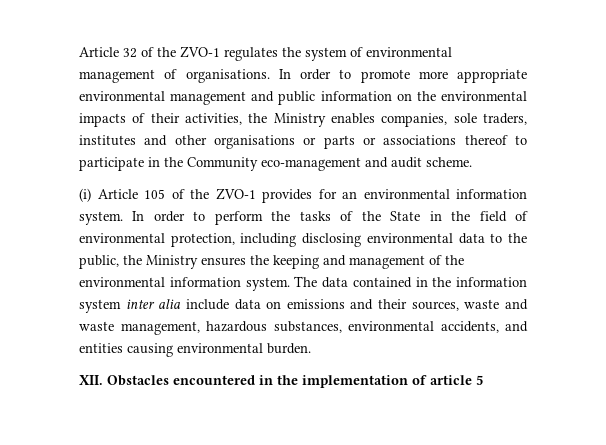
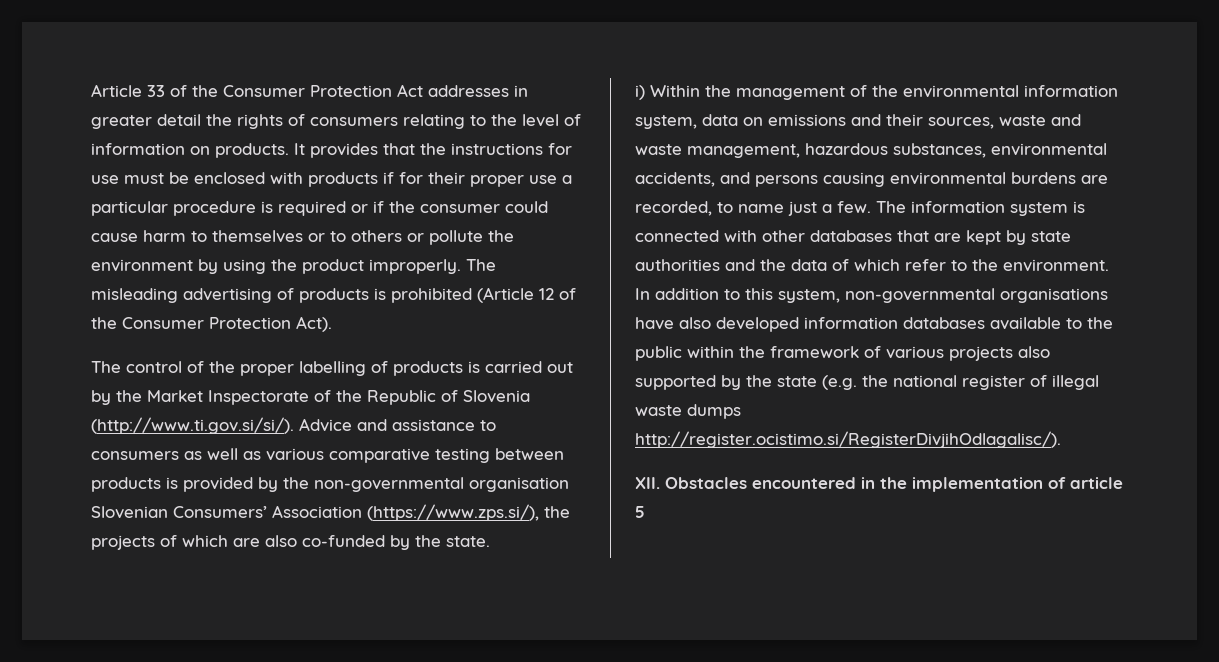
- Article 32 of the ZVO-1 regulates the system of environmental management of organisations. In order to promote more appropriate environmental management and public information on the environmental impacts of their activities, the Ministry enables companies, sole traders, institutes and other organisations or parts or associations thereof to participate in the Community eco-management and audit scheme.
- (i) Article 105 of the ZVO-1 provides for an environmental information system. In order to perform the tasks of the State in the field of environmental protection, including disclosing environmental data to the public, the Ministry ensures the keeping and management of the environmental information system. The data contained in the information system inter alia include data on emissions and their sources, waste and waste management, hazardous substances, environmental accidents, and entities causing environmental burden.
+ Article 33 of the Consumer Protection Act addresses in greater detail the rights of consumers relating to the level of information on products. It provides that the instructions for use must be enclosed with products if for their proper use a particular procedure is required or if the consumer could cause harm to themselves or to others or pollute the environment by using the product improperly. The misleading advertising of products is prohibited (Article 12 of the Consumer Protection Act).
+ The control of the proper labelling of products is carried out by the Market Inspectorate of the Republic of Slovenia (http://www.ti.gov.si/si/). Advice and assistance to consumers as well as various comparative testing between products is provided by the non-governmental organisation Slovenian Consumers’ Association (https://www.zps.si/), the projects of which are also co-funded by the state.
+ i) Within the management of the environmental information system, data on emissions and their sources, waste and waste management, hazardous substances, environmental accidents, and persons causing environmental burdens are recorded, to name just a few. The information system is connected with other databases that are kept by state authorities and the data of which refer to the environment. In addition to this system, non-governmental organisations have also developed information databases available to the public within the framework of various projects also supported by the state (e.g. the national register of illegal waste dumps http://register.ocistimo.si/RegisterDivjihOdlagalisc/).

